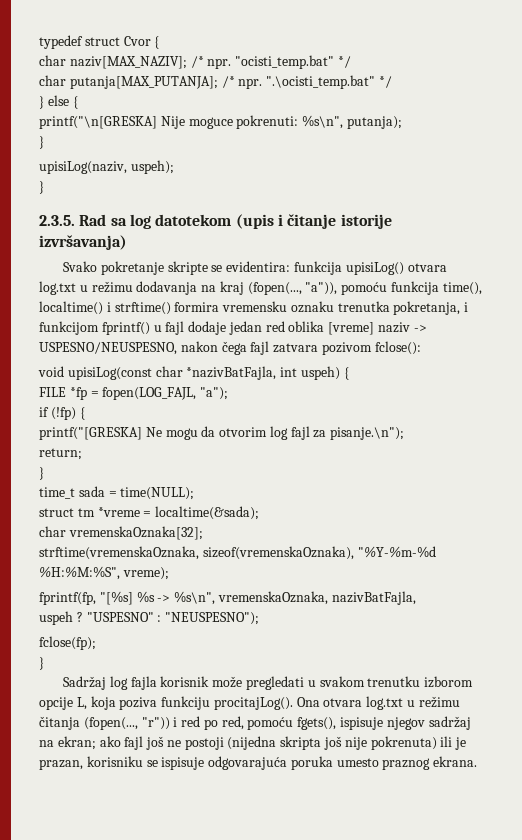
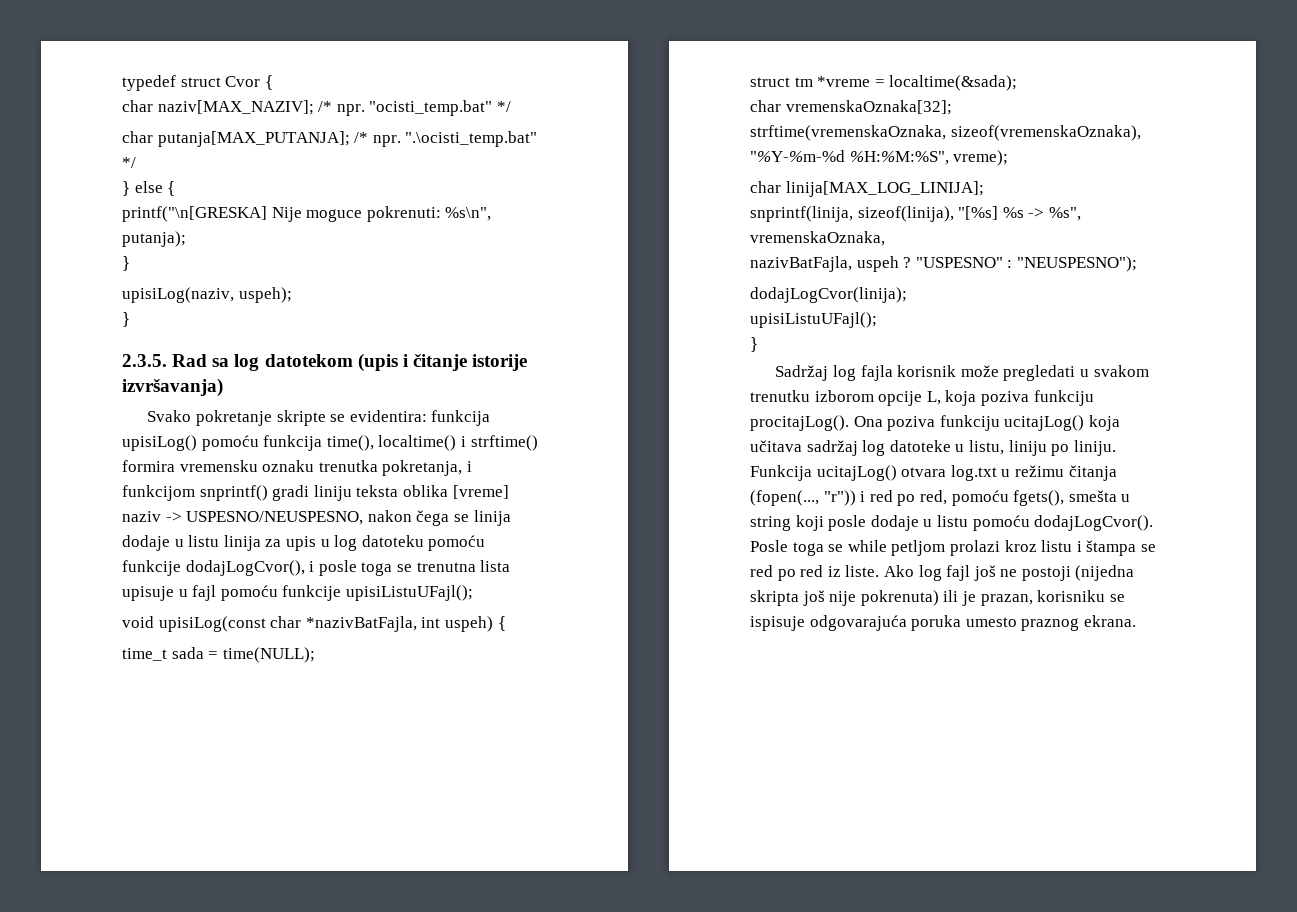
- Svako pokretanje skripte se evidentira: funkcija upisiLog() otvara log.txt u režimu dodavanja na kraj (fopen(..., "a")), pomoću funkcija time(), localtime() i strftime() formira vremensku oznaku trenutka pokretanja, i funkcijom fprintf() u fajl dodaje jedan red oblika [vreme] naziv -> USPESNO/NEUSPESNO, nakon čega fajl zatvara pozivom fclose():
+ Svako pokretanje skripte se evidentira: funkcija upisiLog() pomoću funkcija time(), localtime() i strftime() formira vremensku oznaku trenutka pokretanja, i funkcijom snprintf() gradi liniju teksta oblika [vreme] naziv -> USPESNO/NEUSPESNO, nakon čega se linija dodaje u listu linija za upis u log datoteku pomoću funkcije dodajLogCvor(), i posle toga se trenutna lista upisuje u fajl pomoću funkcije upisiListuUFajl();
- FILE *fp = fopen(LOG_FAJL, "a");
- if (!fp) {
- printf("[GRESKA] Ne mogu da otvorim log fajl za pisanje.\n");
- return;
- }
- fprintf(fp, "[%s] %s -> %s\n", vremenskaOznaka, nazivBatFajla,
- uspeh ?
+ char linija[MAX_LOG_LINIJA];
+ snprintf(linija, sizeof(linija), "[%s] %s -> %s", vremenskaOznaka,
+ nazivBatFajla, uspeh ?
- fclose(fp);
+ dodajLogCvor(linija);
+ upisiListuUFajl();
- Ona otvara log.txt u režimu čitanja (fopen(..., "r")) i red po red, pomoću fgets(), ispisuje njegov sadržaj na ekran; ako fajl još ne postoji (nijedna skripta još nije pokrenuta) ili je prazan, korisniku se ispisuje odgovarajuća poruka umesto praznog ekrana.
+ Ona poziva funkciju ucitajLog() koja učitava sadržaj log datoteke u listu, liniju po liniju. Funkcija ucitajLog() otvara log.txt u režimu čitanja (fopen(..., "r")) i red po red, pomoću fgets(), smešta u string koji posle dodaje u listu pomoću dodajLogCvor(). Posle toga se while petljom prolazi kroz listu i štampa se red po red iz liste. Ako log fajl još ne postoji (nijedna skripta još nije pokrenuta) ili je prazan, korisniku se ispisuje odgovarajuća poruka umesto praznog ekrana.

